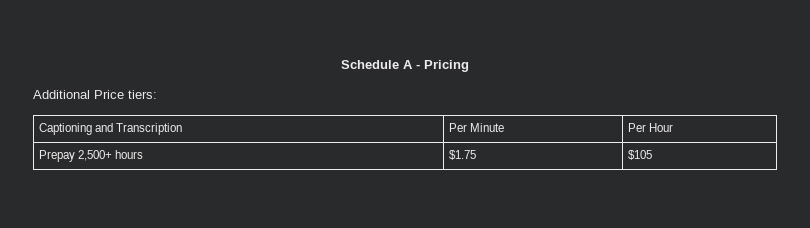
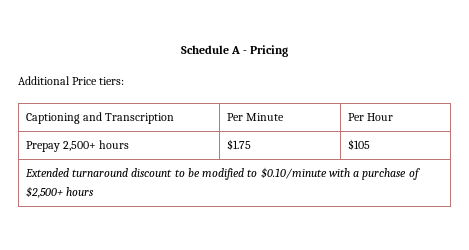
+ Extended turnaround discount to be modified to $0.10/minute with a purchase of $2,500+ hours

